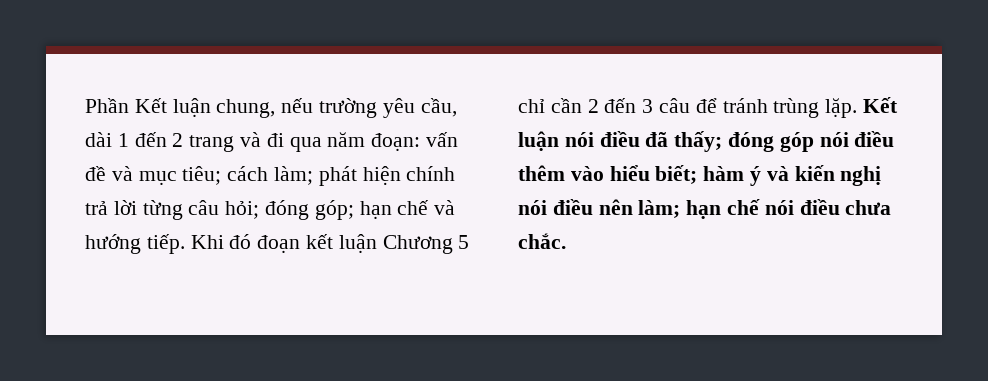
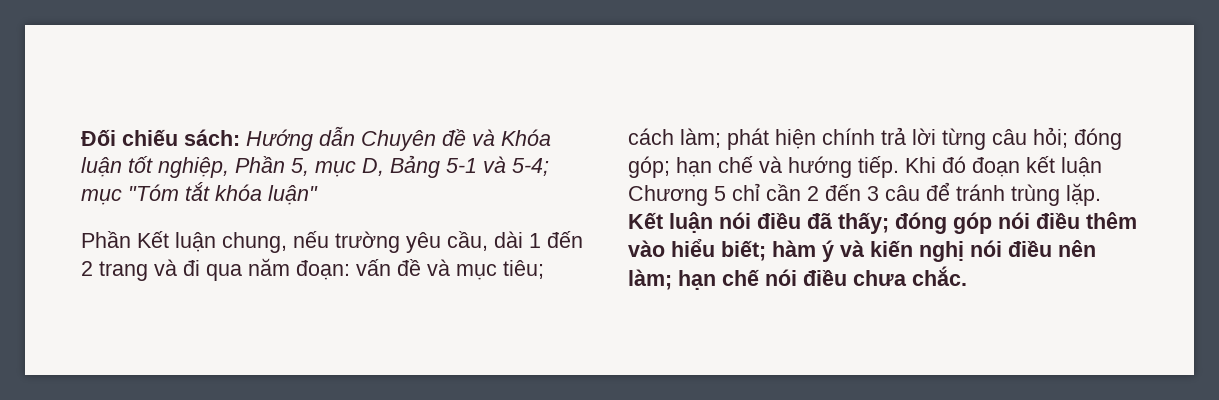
+ Đối chiếu sách: Hướng dẫn Chuyên đề và Khóa luận tốt nghiệp, Phần 5, mục D, Bảng 5-1 và 5-4; mục "Tóm tắt khóa luận"

